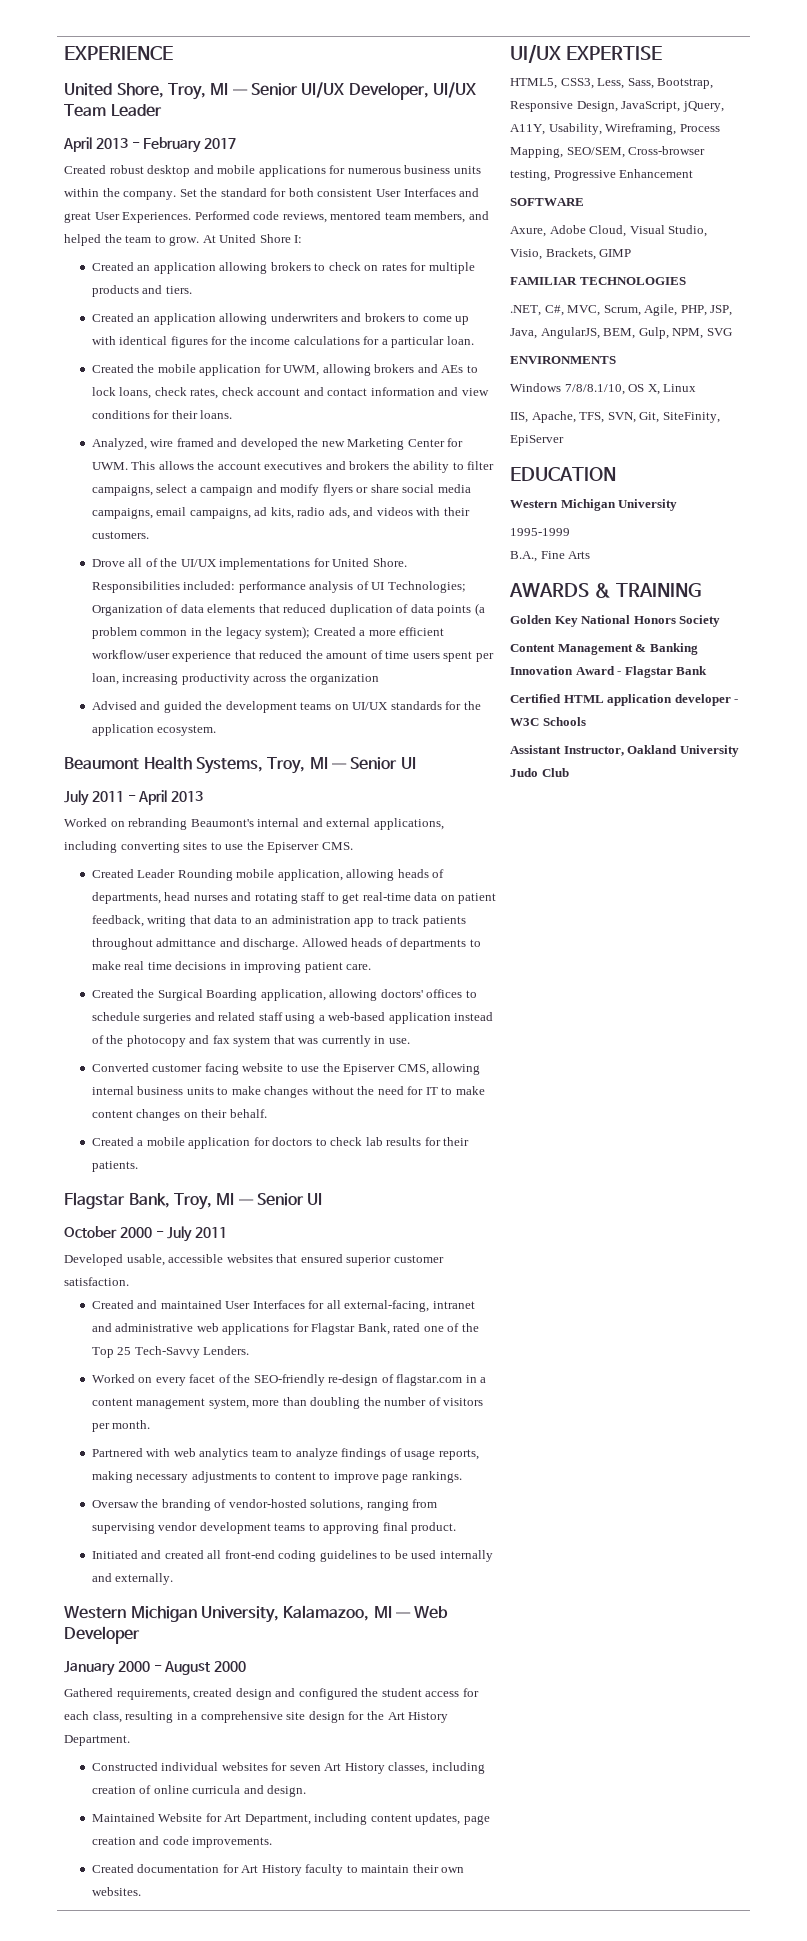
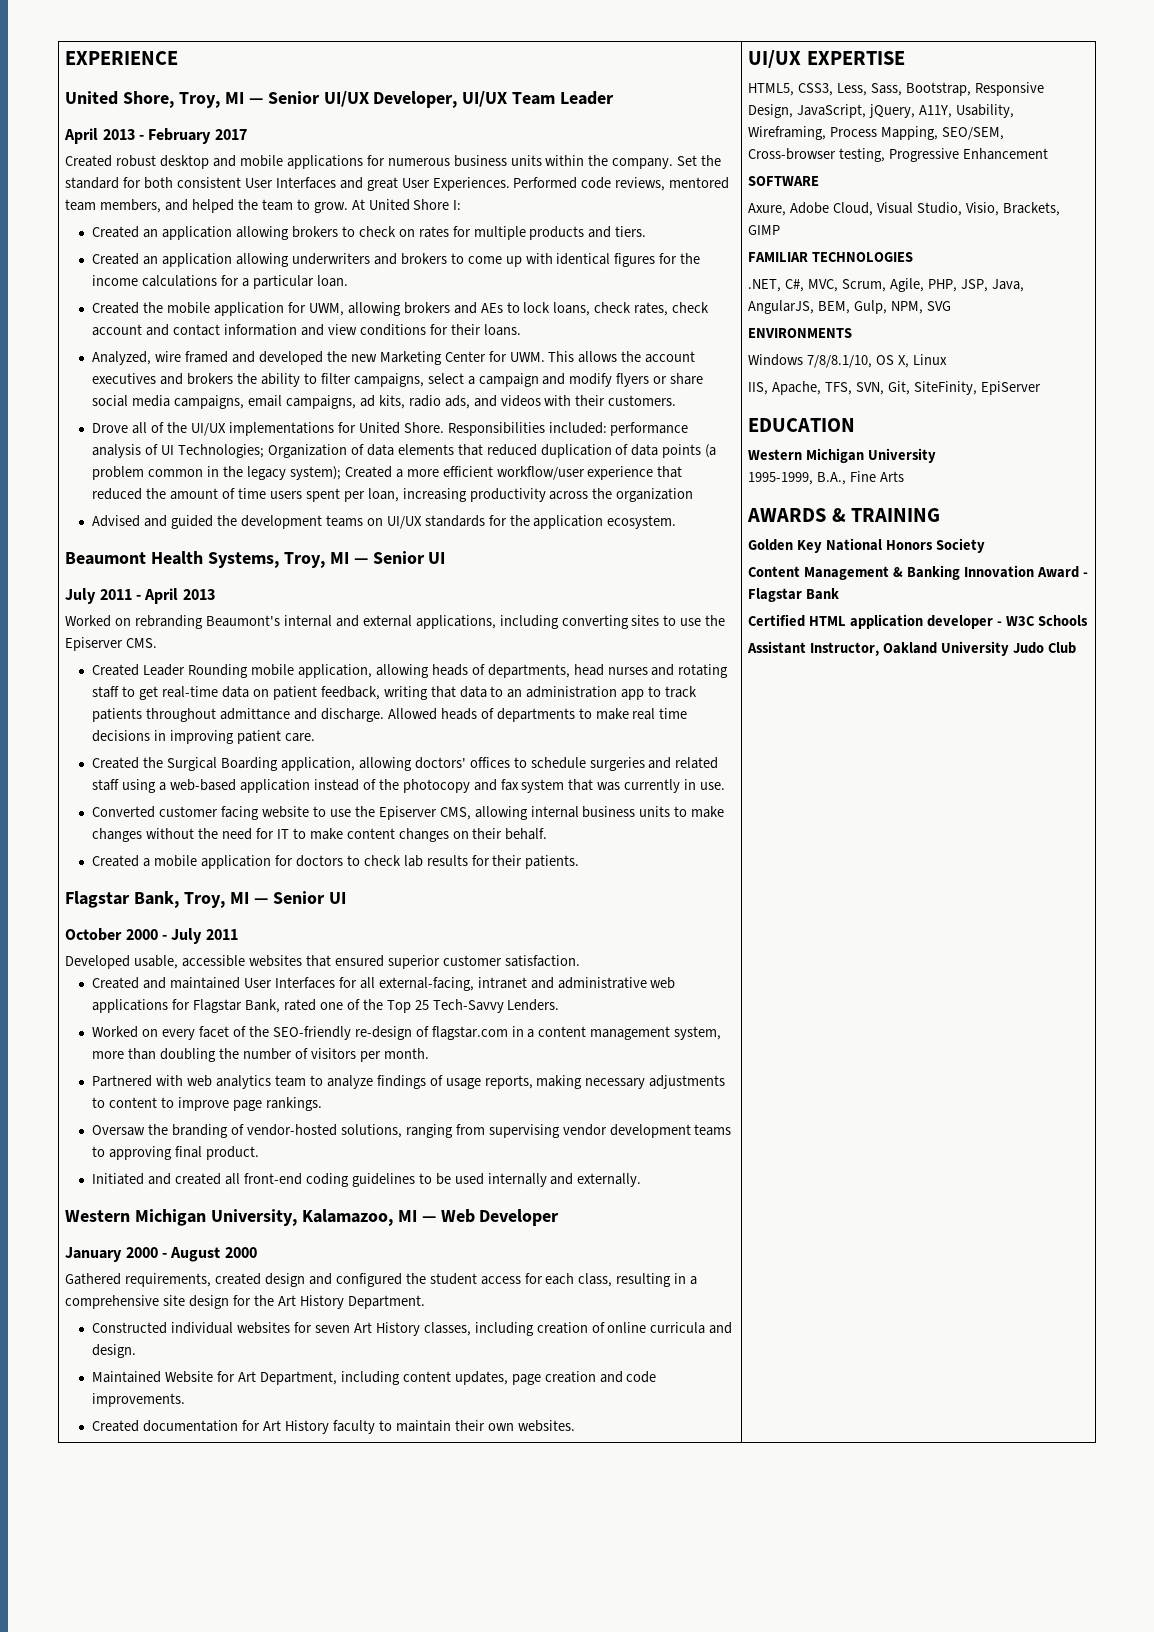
- 1995-1999
- B.A., Fine Arts
+ 1995-1999, B.A., Fine Arts

